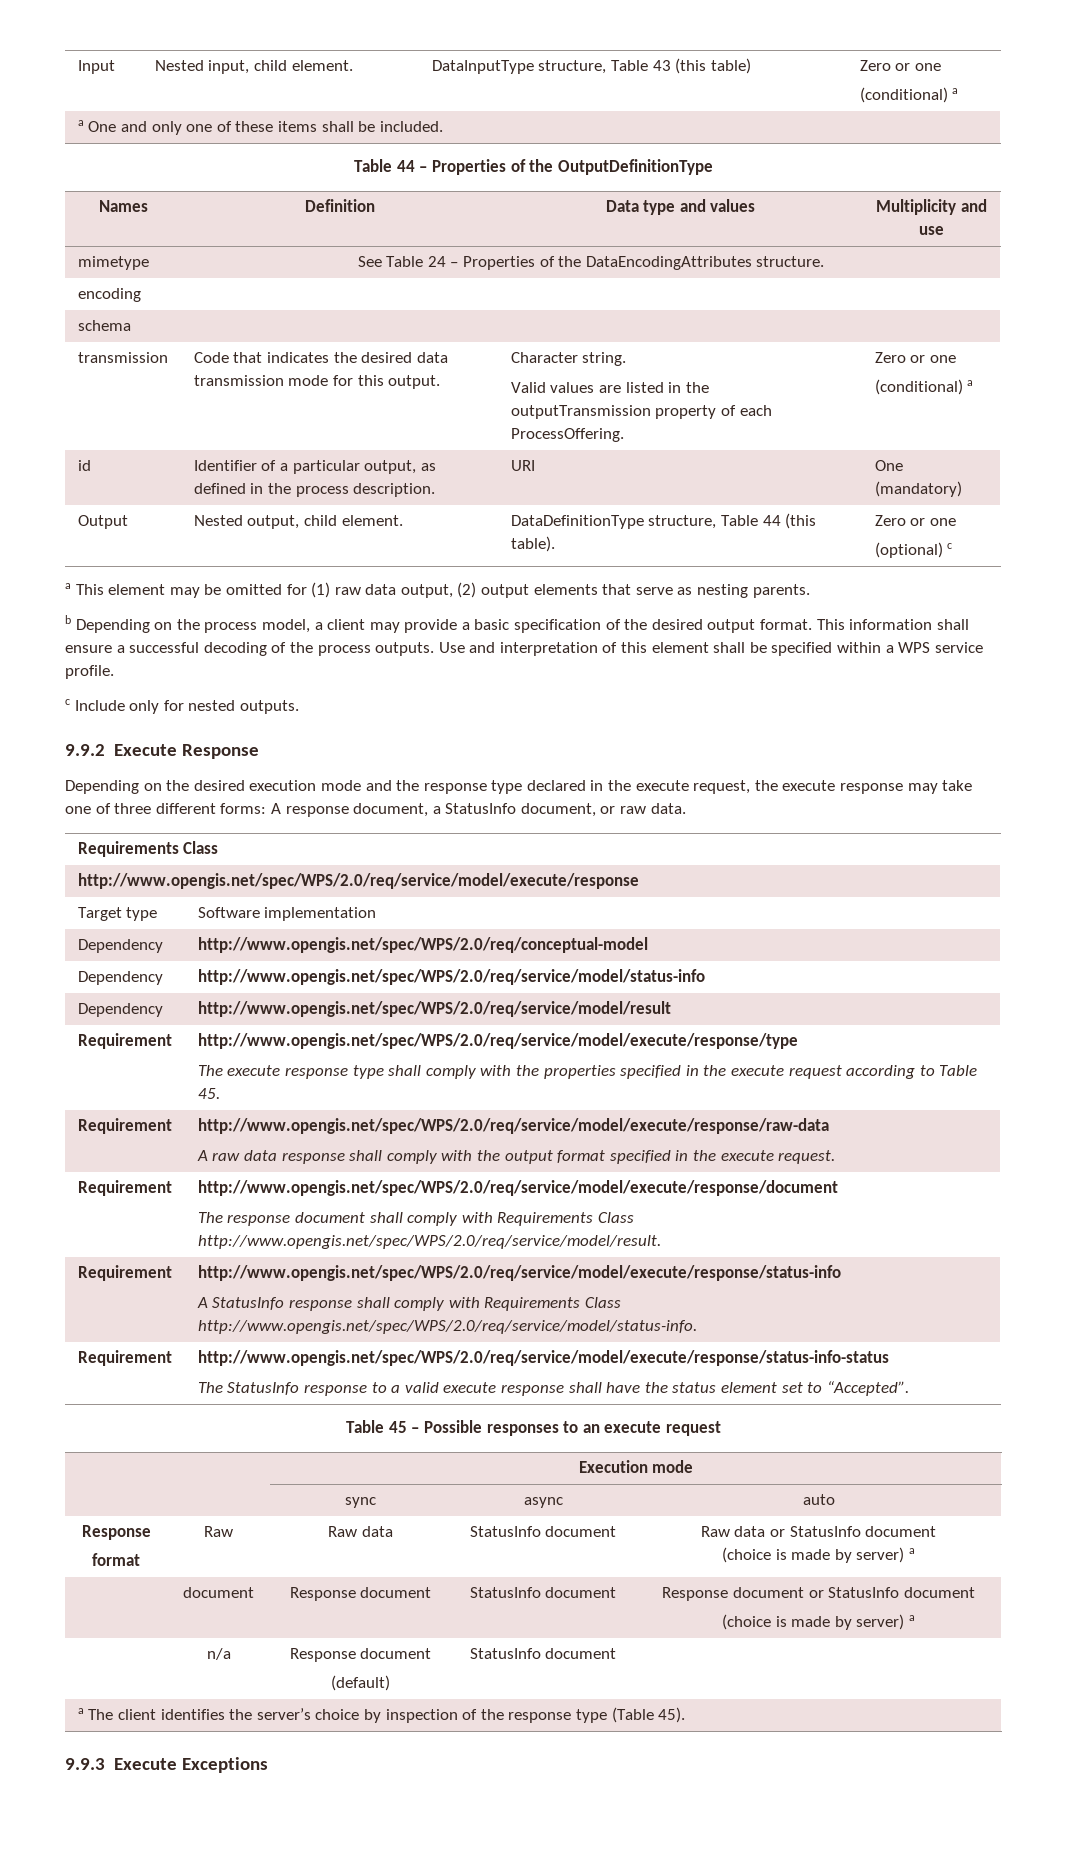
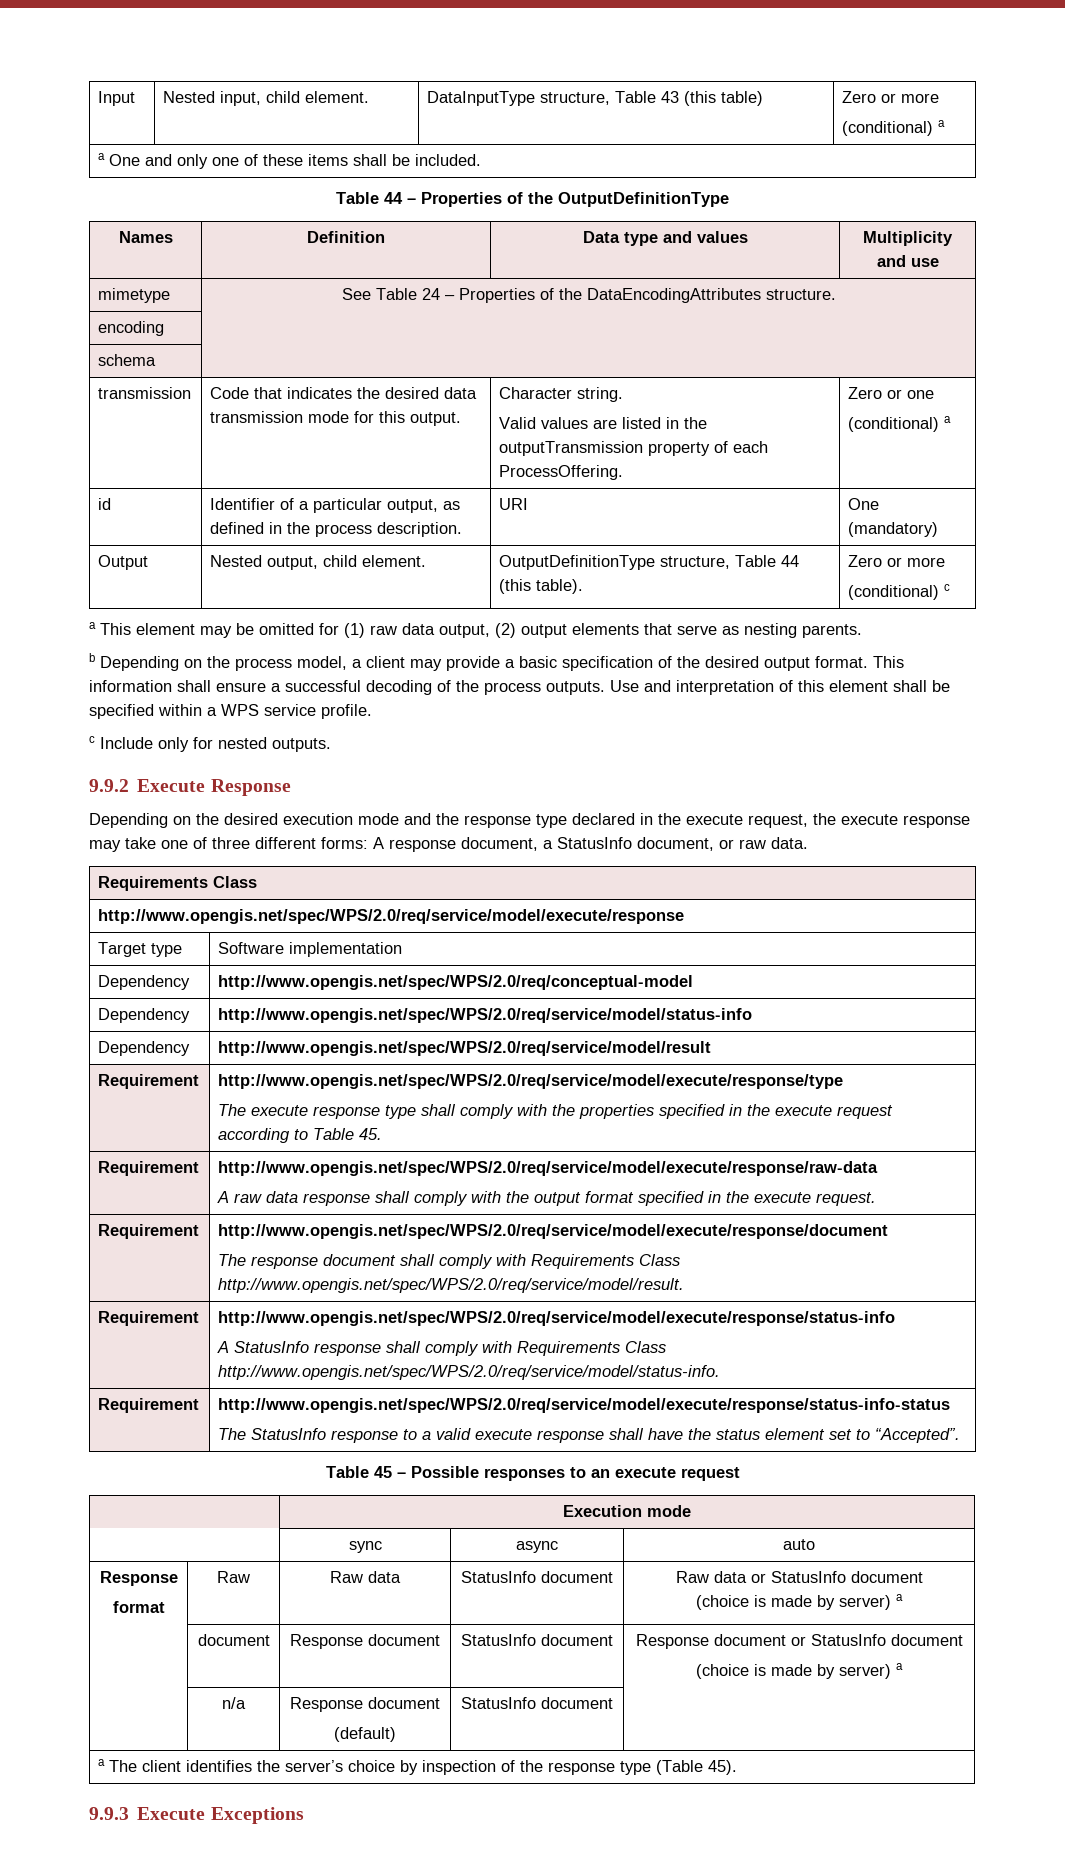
- Input | Nested input, child element. | DataInputType structure, Table 43 (this table) | Zero or one
+ Input | Nested input, child element. | DataInputType structure, Table 43 (this table) | Zero or more
- Output | Nested output, child element. | DataDefinitionType structure, Table 44 (this table). | Zero or one
- (optional) c
+ Output | Nested output, child element. | OutputDefinitionType structure, Table 44 (this table). | Zero or more
+ (conditional) c

